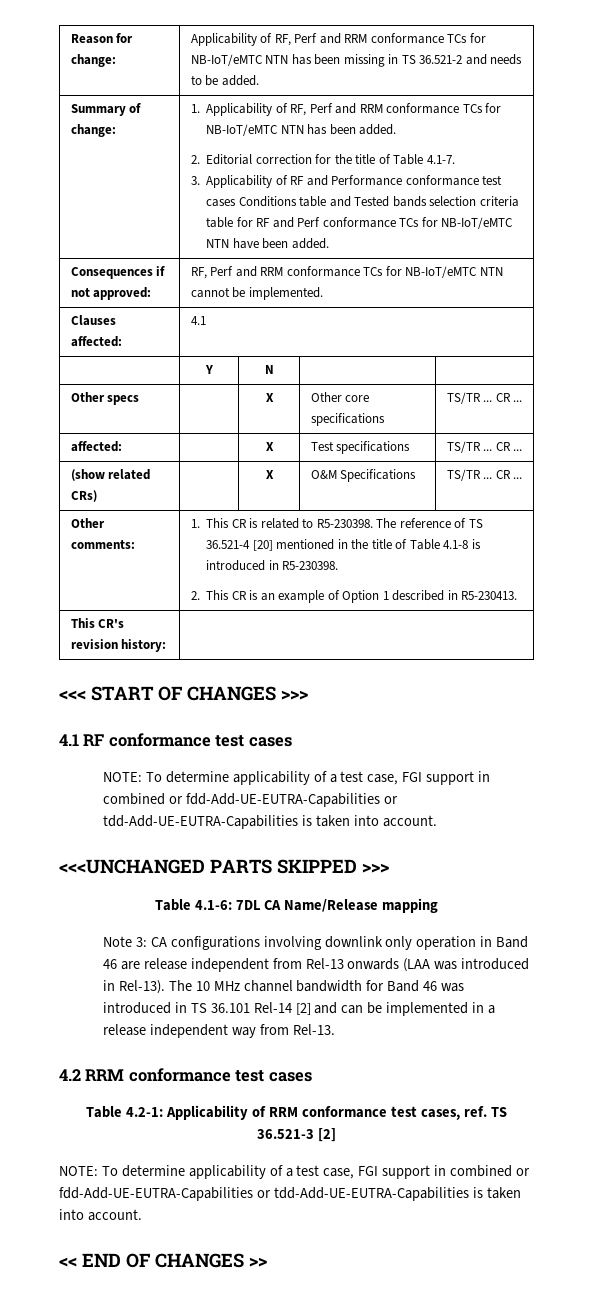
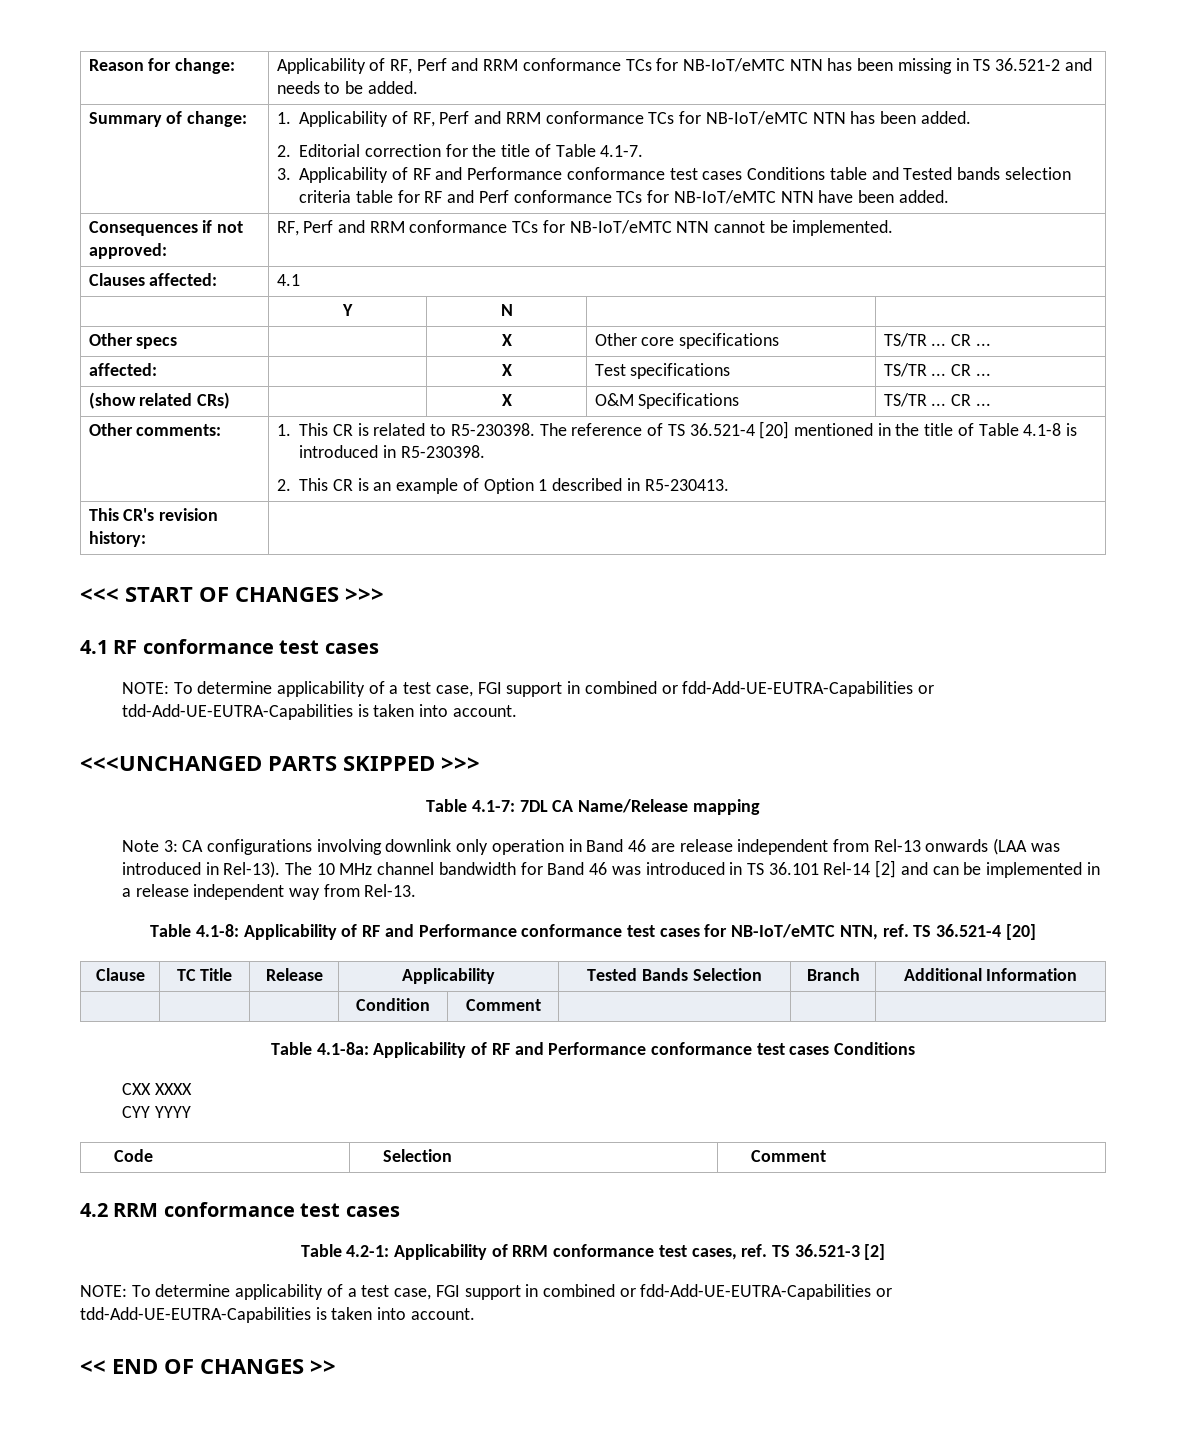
- Table 4.1-6: 7DL CA Name/Release mapping
+ Table 4.1-7: 7DL CA Name/Release mapping
+ Table 4.1-8: Applicability of RF and Performance conformance test cases for NB-IoT/eMTC NTN, ref. TS 36.521-4 [20]
+ Clause | TC Title | Release | Applicability | Tested Bands Selection | Branch | Additional Information
+ | | | Condition | Comment | | |
+ Table 4.1-8a: Applicability of RF and Performance conformance test cases Conditions
+ CXX XXXX
+ CYY YYYY
+ Code | Selection | Comment

